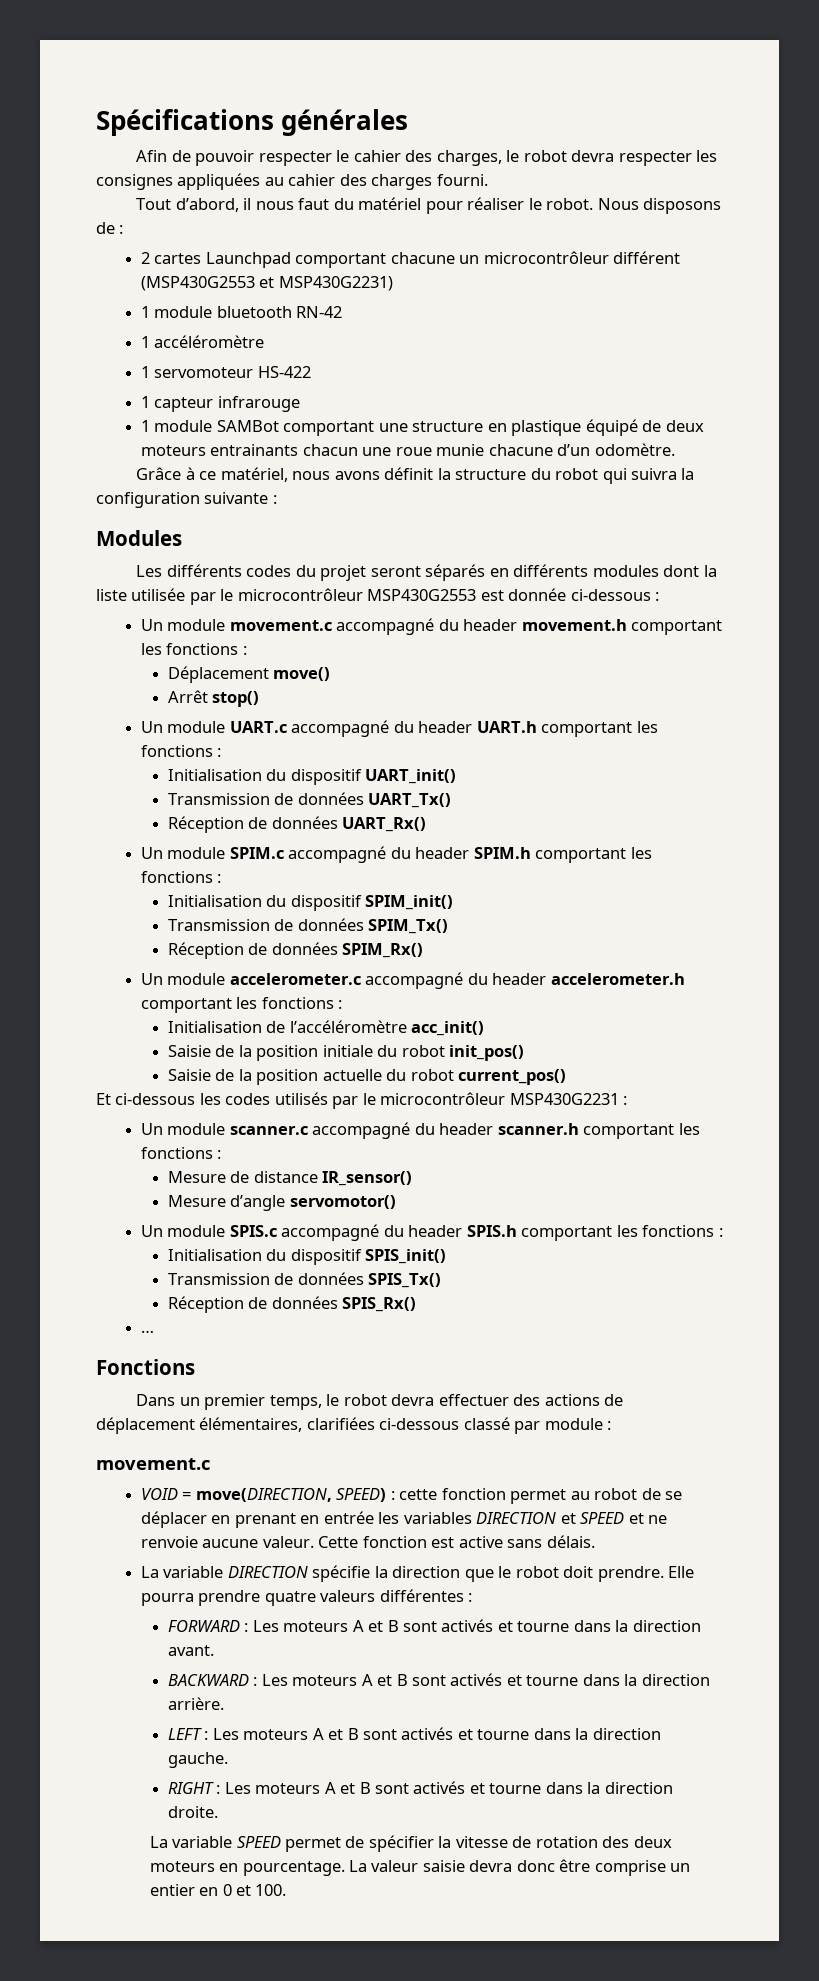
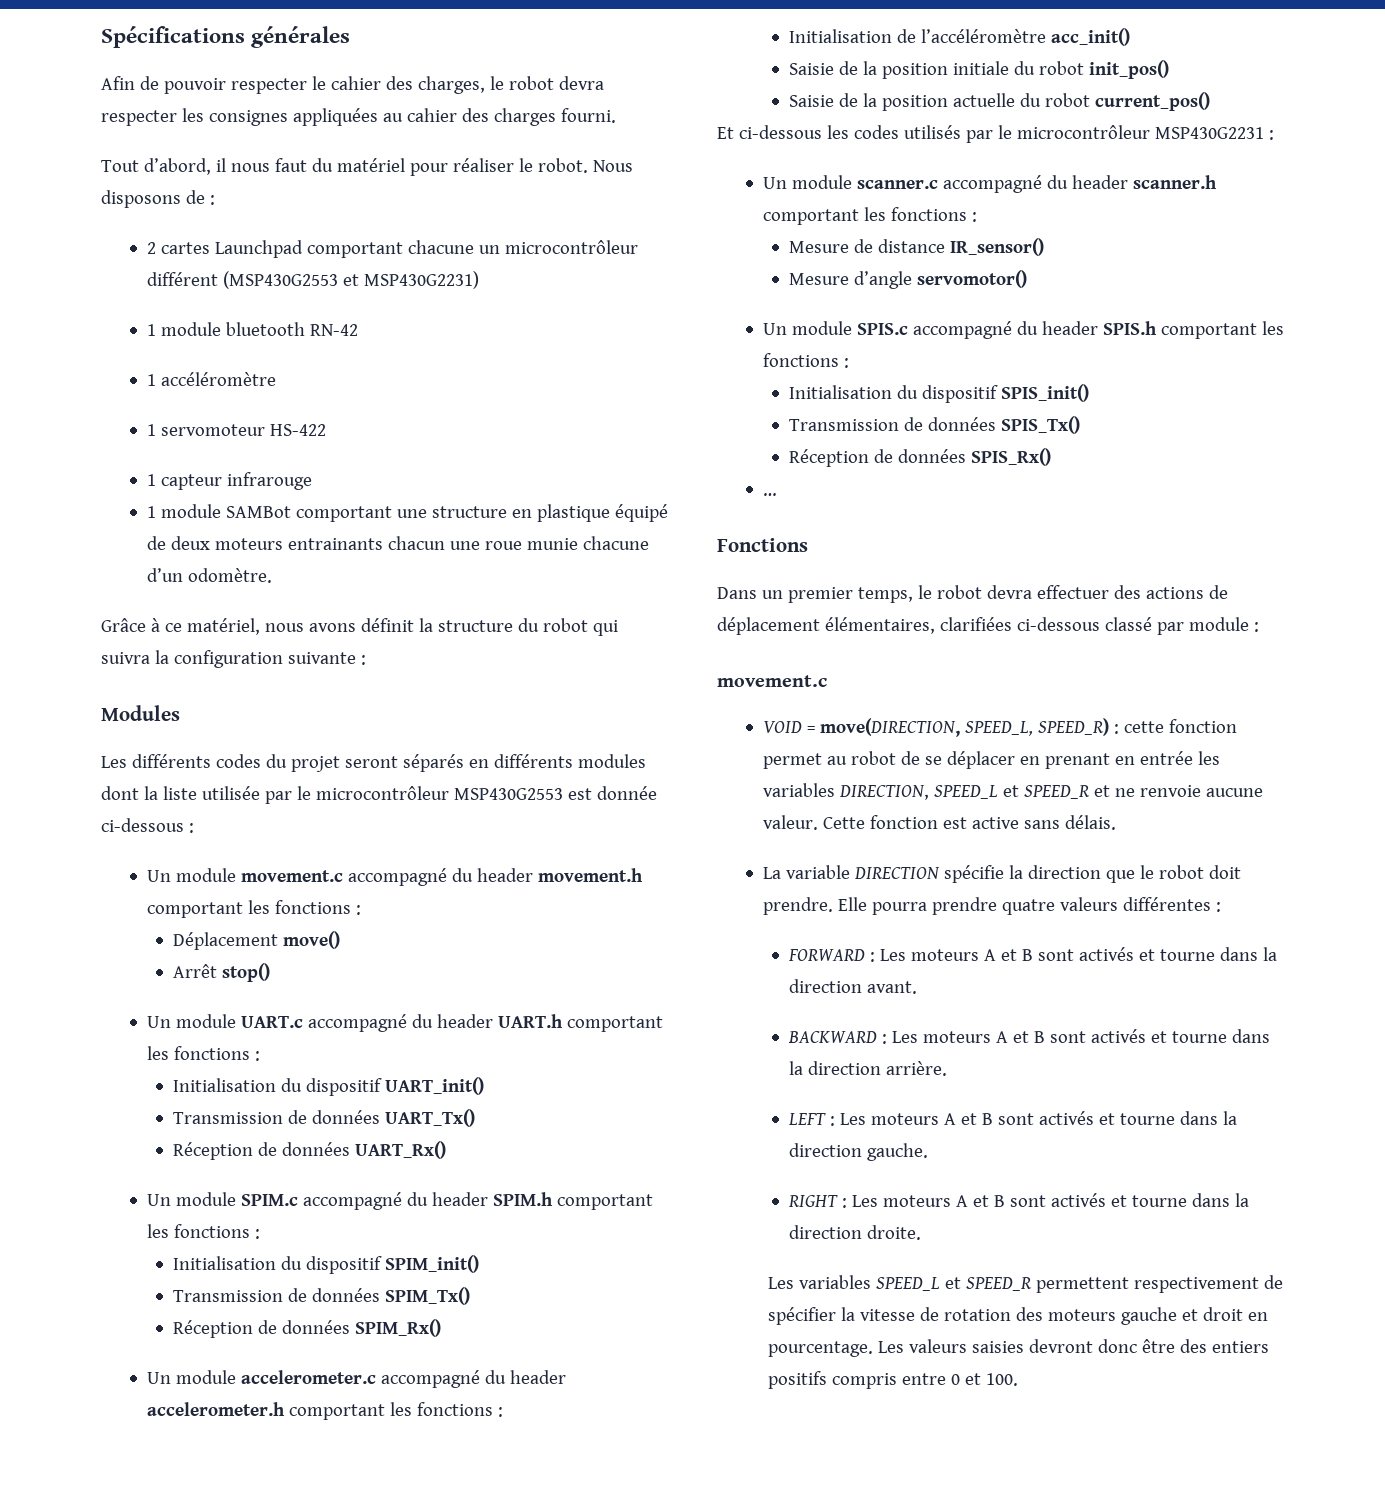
- VOID = move(DIRECTION, SPEED) : cette fonction permet au robot de se déplacer en prenant en entrée les variables DIRECTION et SPEED et ne renvoie aucune valeur.
+ VOID = move(DIRECTION, SPEED_L, SPEED_R) : cette fonction permet au robot de se déplacer en prenant en entrée les variables DIRECTION, SPEED_L et SPEED_R et ne renvoie aucune valeur.
- La variable SPEED permet de spécifier la vitesse de rotation des deux moteurs en pourcentage. La valeur saisie devra donc être comprise un entier en 0 et 100.
+ Les variables SPEED_L et SPEED_R permettent respectivement de spécifier la vitesse de rotation des moteurs gauche et droit en pourcentage. Les valeurs saisies devront donc être des entiers positifs compris entre 0 et 100.

